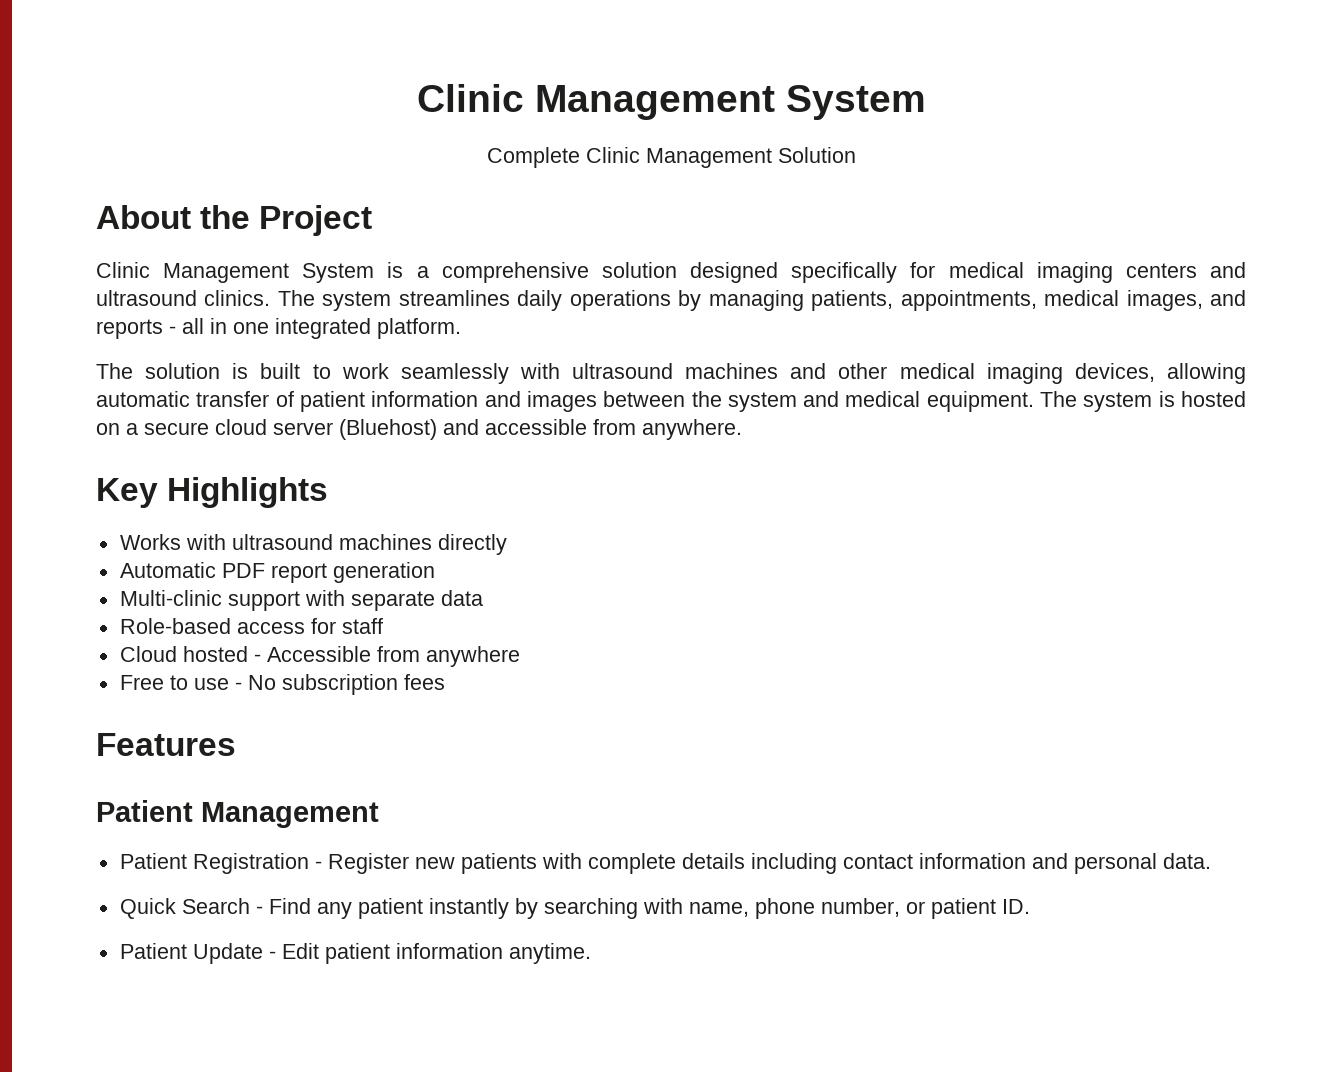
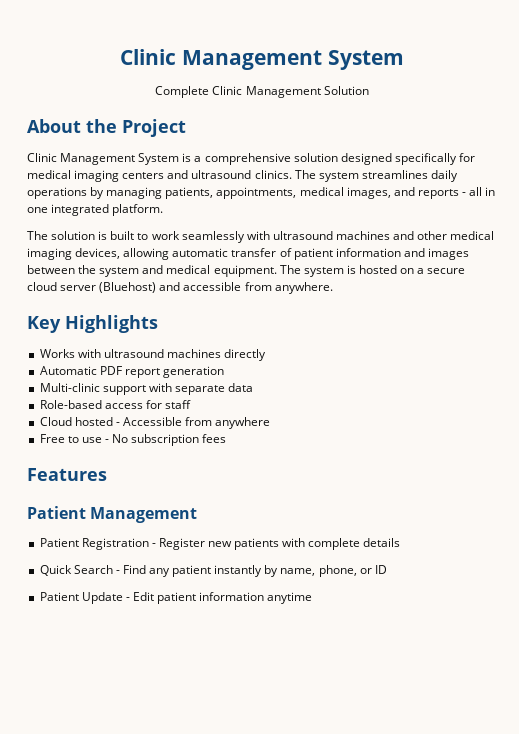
- Patient Registration - Register new patients with complete details including contact information and personal data.
+ Patient Registration - Register new patients with complete details
- Quick Search - Find any patient instantly by searching with name, phone number, or patient ID.
+ Quick Search - Find any patient instantly by name, phone, or ID
- Patient Update - Edit patient information anytime.
+ Patient Update - Edit patient information anytime

